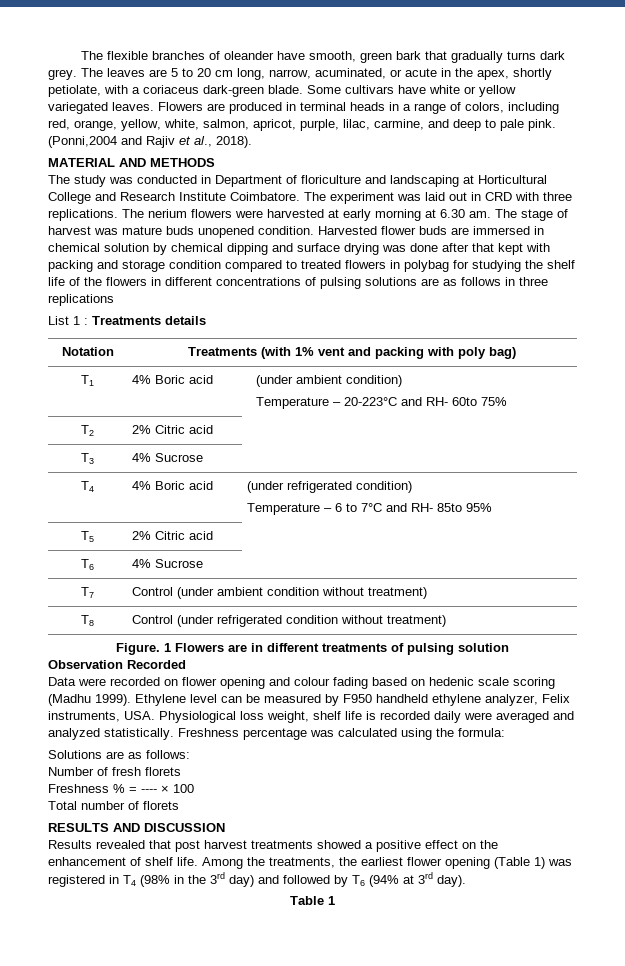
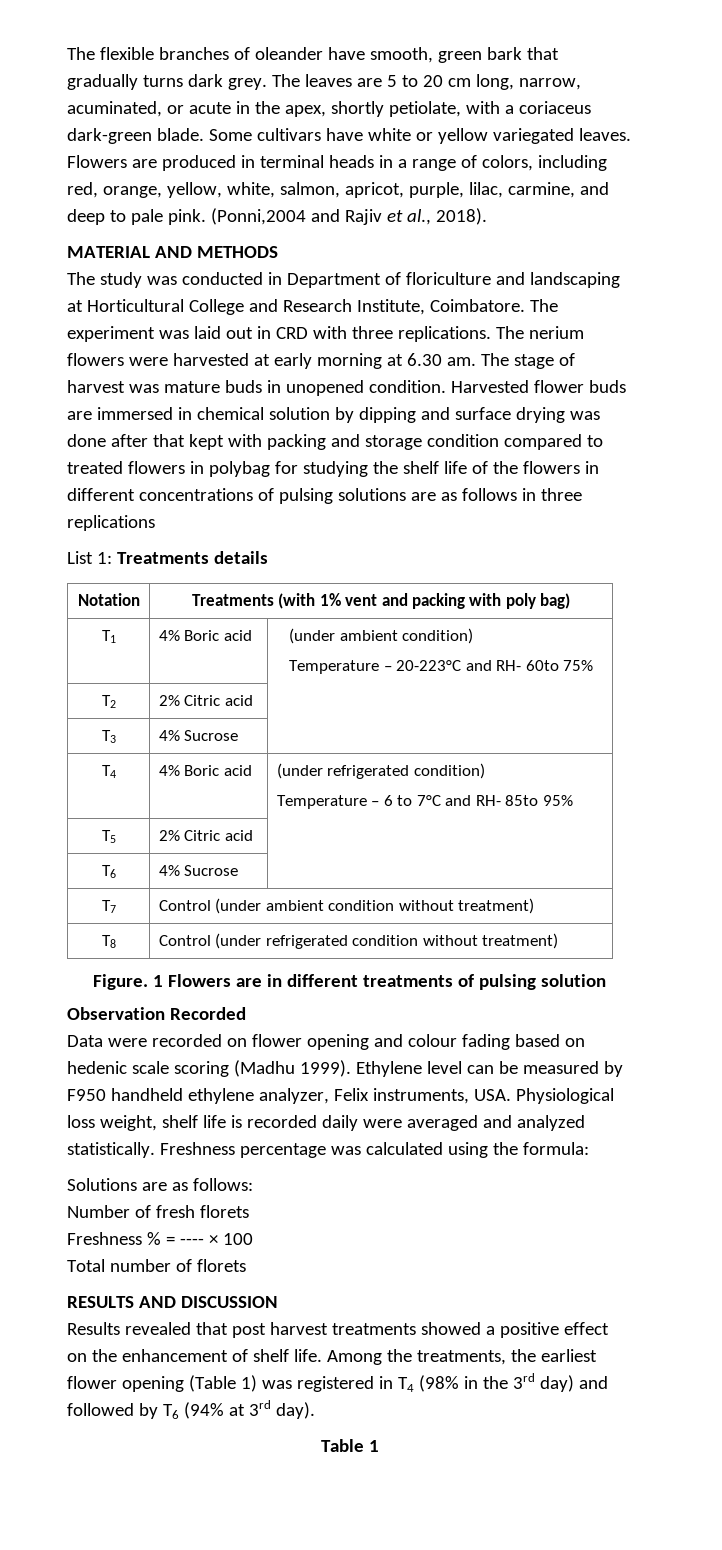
- The study was conducted in Department of floriculture and landscaping at Horticultural College and Research Institute Coimbatore.
+ The study was conducted in Department of floriculture and landscaping at Horticultural College and Research Institute, Coimbatore.
- The stage of harvest was mature buds unopened condition.
+ The stage of harvest was mature buds in unopened condition.
- Harvested flower buds are immersed in chemical solution by chemical dipping and surface drying was done after that kept with packing and storage condition compared to treated flowers in polybag for studying the shelf life of the flowers in different concentrations of pulsing solutions are as follows in three replications
+ Harvested flower buds are immersed in chemical solution by dipping and surface drying was done after that kept with packing and storage condition compared to treated flowers in polybag for studying the shelf life of the flowers in different concentrations of pulsing solutions are as follows in three replications
- List 1 : Treatments details
+ List 1: Treatments details

